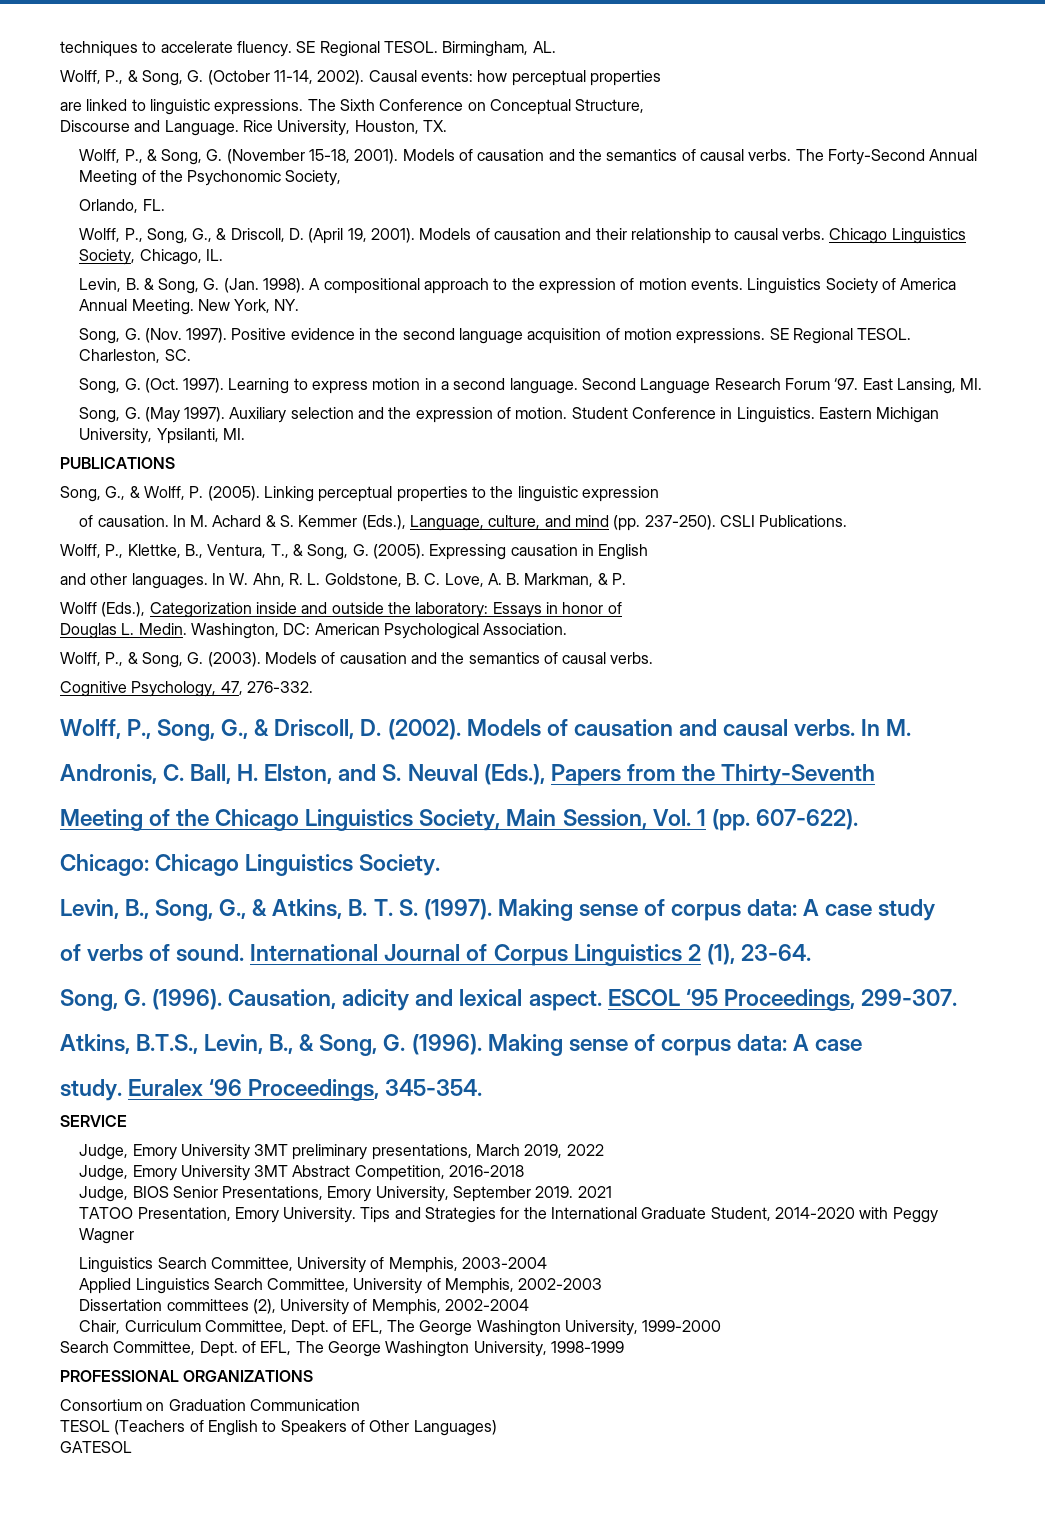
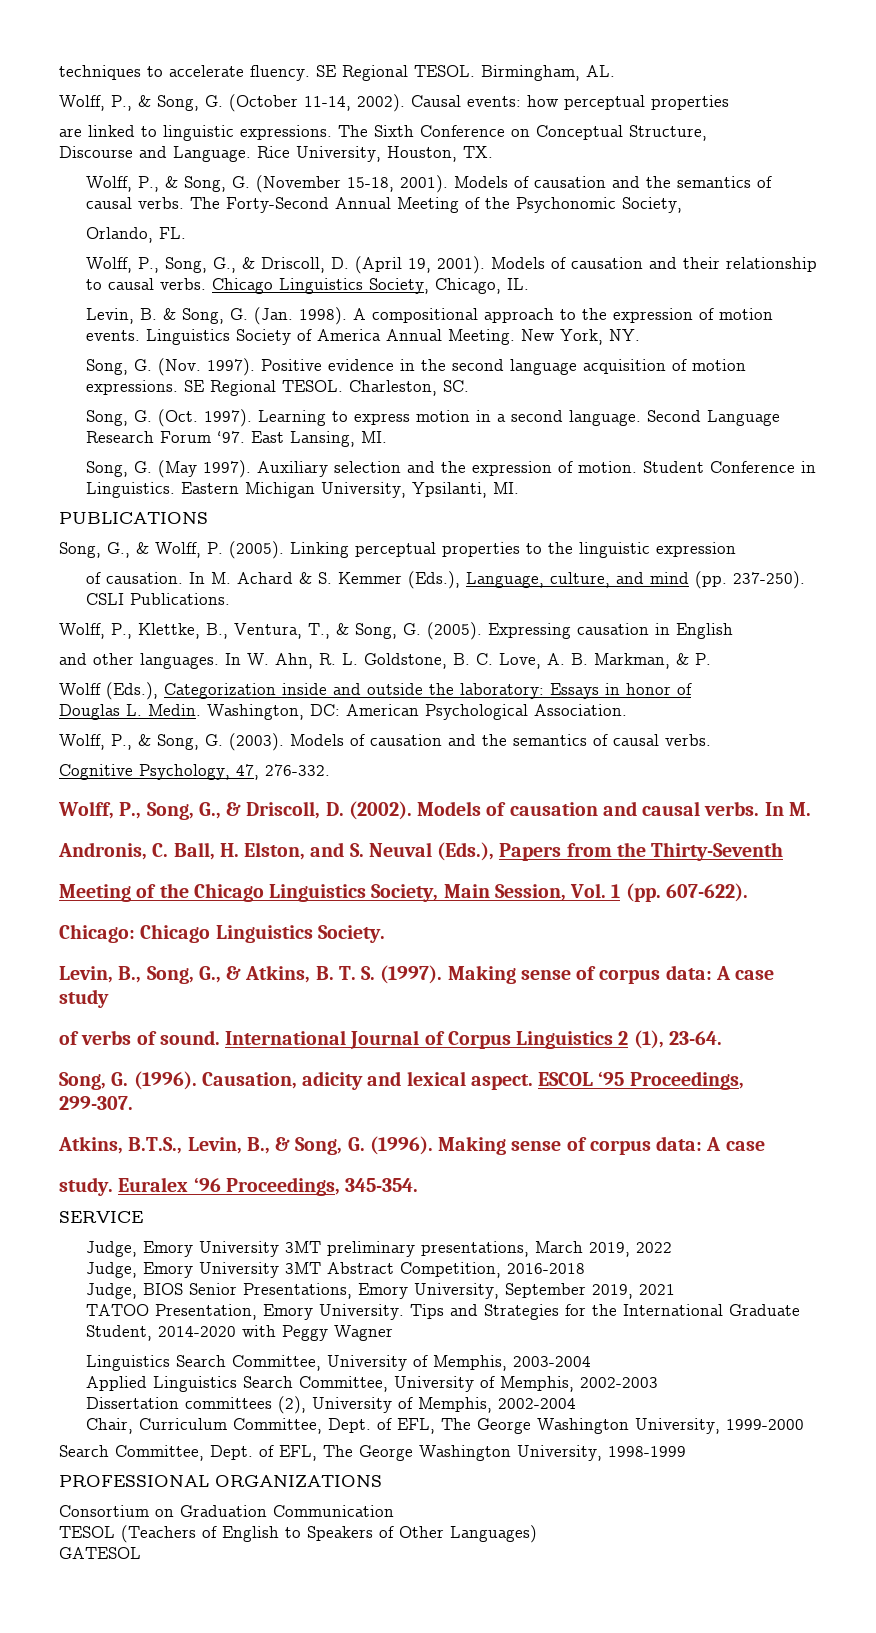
- Judge, BIOS Senior Presentations, Emory University, September 2019. 2021
+ Judge, BIOS Senior Presentations, Emory University, September 2019, 2021

